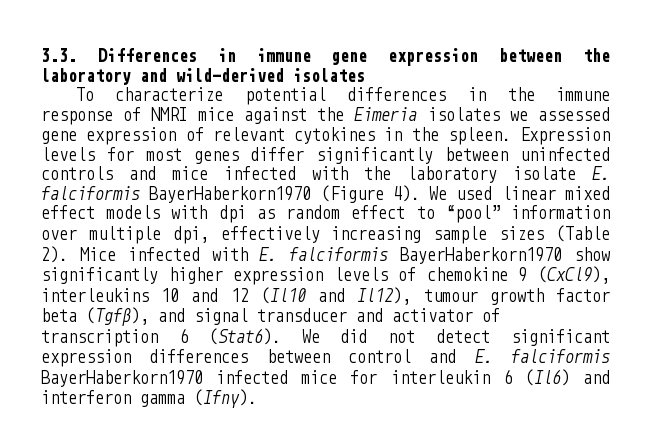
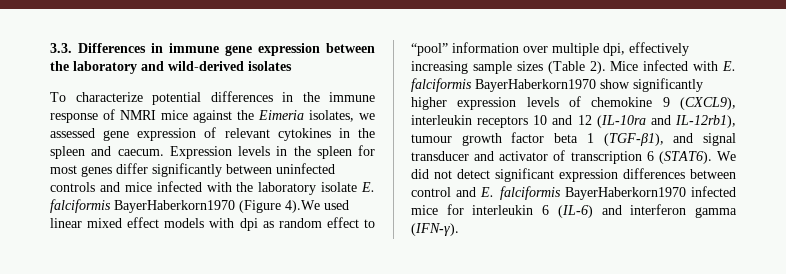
- To characterize potential differences in the immune response of NMRI mice against the Eimeria isolates we assessed gene expression of relevant cytokines in the spleen. Expression levels for most genes differ significantly between uninfected controls and mice infected with the laboratory isolate E. falciformis BayerHaberkorn1970 (Figure 4). We used linear mixed effect models with dpi as random effect to “pool” information over multiple dpi, effectively increasing sample sizes (Table 2).
+ To characterize potential differences in the immune response of NMRI mice against the Eimeria isolates, we assessed gene expression of relevant cytokines in the spleen and caecum. Expression levels in the spleen for most genes differ significantly between uninfected controls and mice infected with the laboratory isolate E. falciformis BayerHaberkorn1970 (Figure 4).We used linear mixed effect models with dpi as random effect to “pool” information over multiple dpi, effectively increasing sample sizes (Table 2).
- Mice infected with E. falciformis BayerHaberkorn1970 show significantly higher expression levels of chemokine 9 (CxCl9), interleukins 10 and 12 (Il10 and Il12), tumour growth factor beta (Tgfβ), and signal transducer and activator of transcription 6 (Stat6).
+ Mice infected with E. falciformis BayerHaberkorn1970 show significantly higher expression levels of chemokine 9 (CXCL9), interleukin receptors 10 and 12 (IL-10ra and IL-12rb1), tumour growth factor beta 1 (TGF-β1), and signal transducer and activator of transcription 6 (STAT6).
- We did not detect significant expression differences between control and E. falciformis BayerHaberkorn1970 infected mice for interleukin 6 (Il6) and interferon gamma (Ifnγ).
+ We did not detect significant expression differences between control and E. falciformis BayerHaberkorn1970 infected mice for interleukin 6 (IL-6) and interferon gamma (IFN-γ).

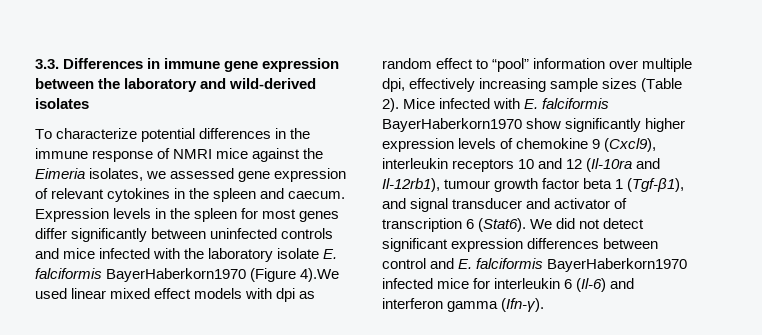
- Mice infected with E. falciformis BayerHaberkorn1970 show significantly higher expression levels of chemokine 9 (CXCL9), interleukin receptors 10 and 12 (IL-10ra and IL-12rb1), tumour growth factor beta 1 (TGF-β1), and signal transducer and activator of transcription 6 (STAT6).
+ Mice infected with E. falciformis BayerHaberkorn1970 show significantly higher expression levels of chemokine 9 (Cxcl9), interleukin receptors 10 and 12 (Il-10ra and Il-12rb1), tumour growth factor beta 1 (Tgf-β1), and signal transducer and activator of transcription 6 (Stat6).
- We did not detect significant expression differences between control and E. falciformis BayerHaberkorn1970 infected mice for interleukin 6 (IL-6) and interferon gamma (IFN-γ).
+ We did not detect significant expression differences between control and E. falciformis BayerHaberkorn1970 infected mice for interleukin 6 (Il-6) and interferon gamma (Ifn-γ).

